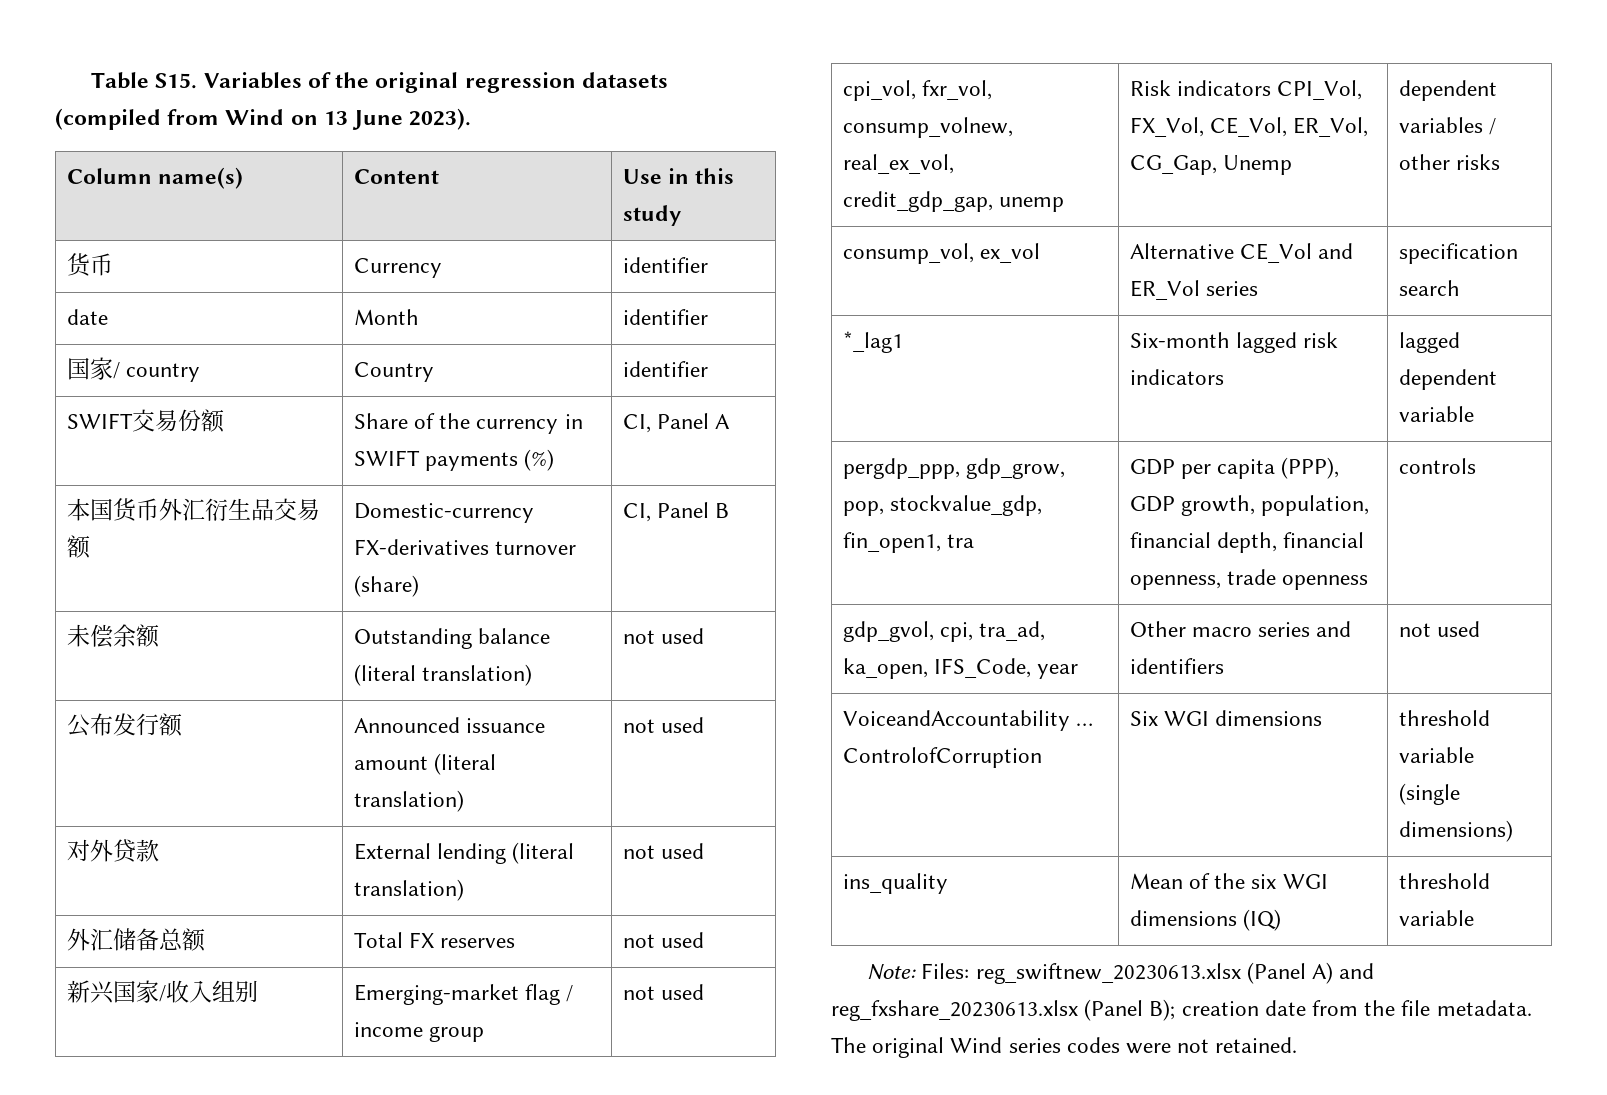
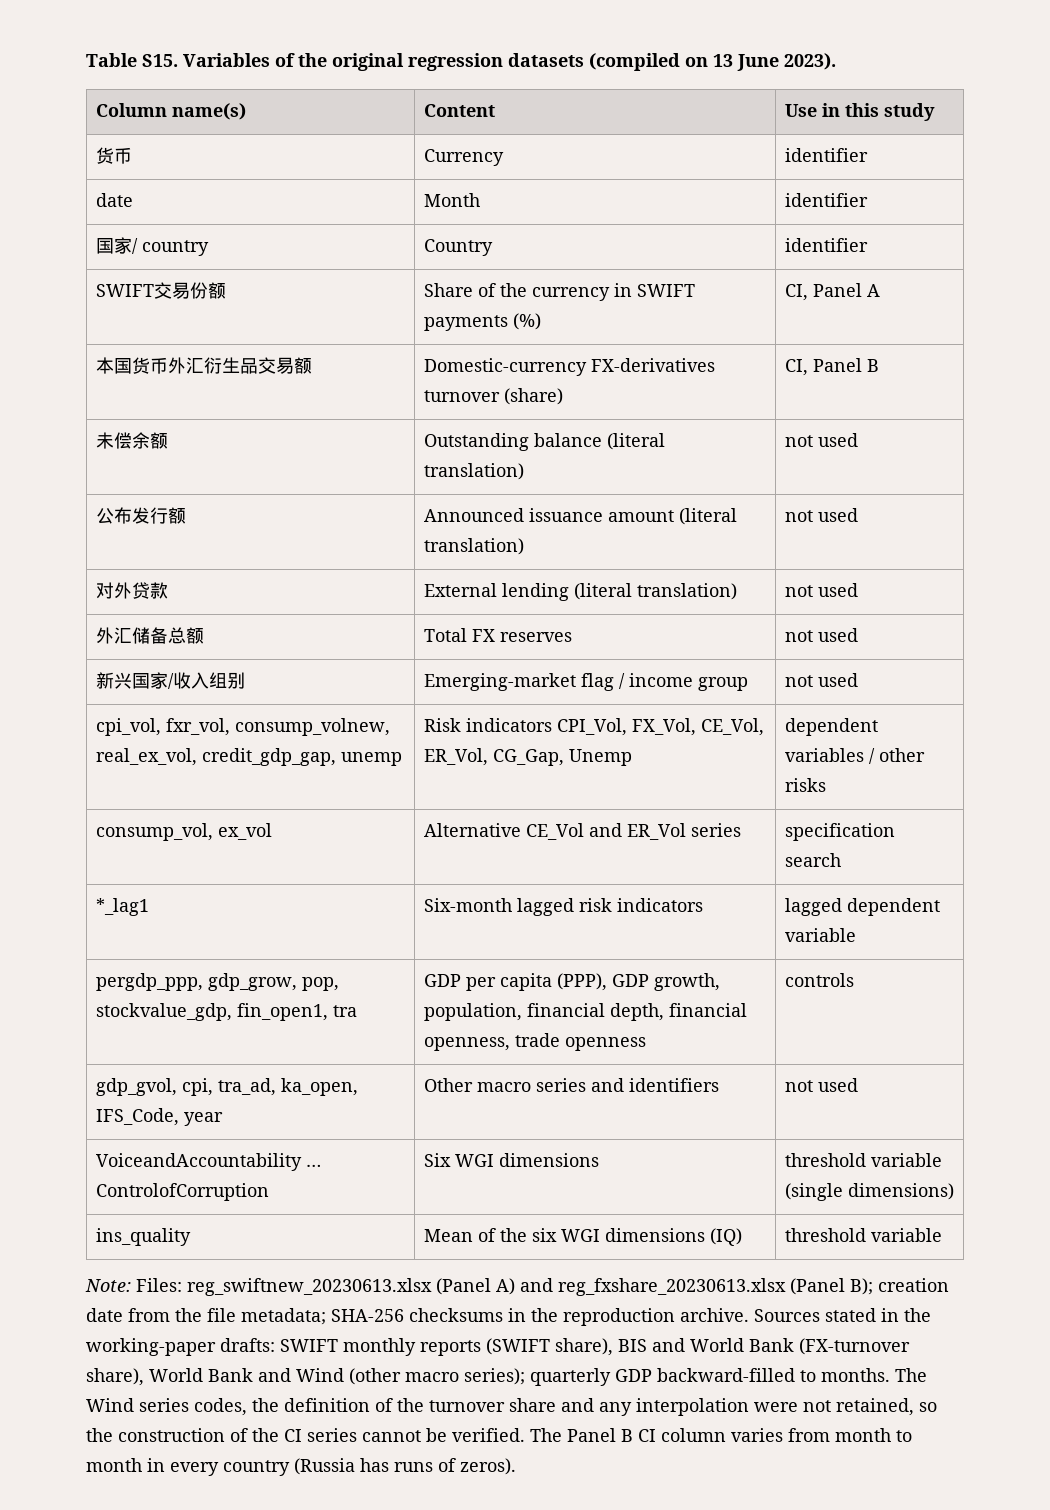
- Table S15. Variables of the original regression datasets (compiled from Wind on 13 June 2023).
+ Table S15. Variables of the original regression datasets (compiled on 13 June 2023).
- Note: Files: reg_swiftnew_20230613.xlsx (Panel A) and reg_fxshare_20230613.xlsx (Panel B); creation date from the file metadata. The original Wind series codes were not retained.
+ Note: Files: reg_swiftnew_20230613.xlsx (Panel A) and reg_fxshare_20230613.xlsx (Panel B); creation date from the file metadata; SHA-256 checksums in the reproduction archive. Sources stated in the working-paper drafts: SWIFT monthly reports (SWIFT share), BIS and World Bank (FX-turnover share), World Bank and Wind (other macro series); quarterly GDP backward-filled to months. The Wind series codes, the definition of the turnover share and any interpolation were not retained, so the construction of the CI series cannot be verified. The Panel B CI column varies from month to month in every country (Russia has runs of zeros).

